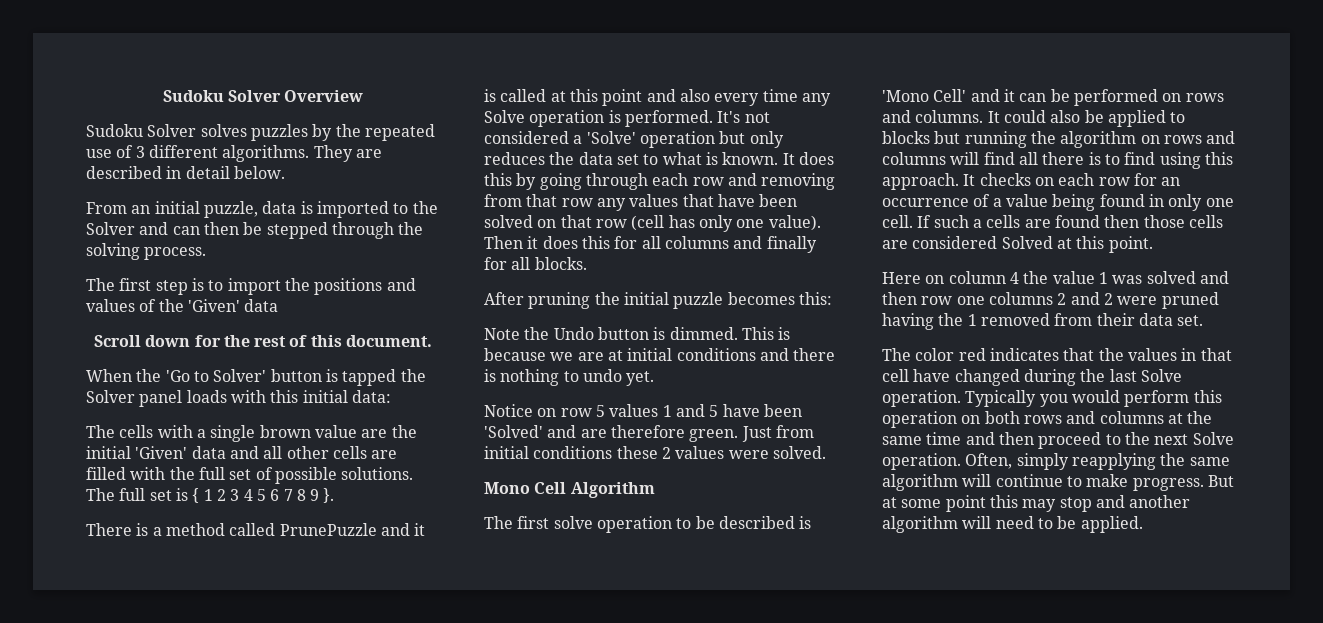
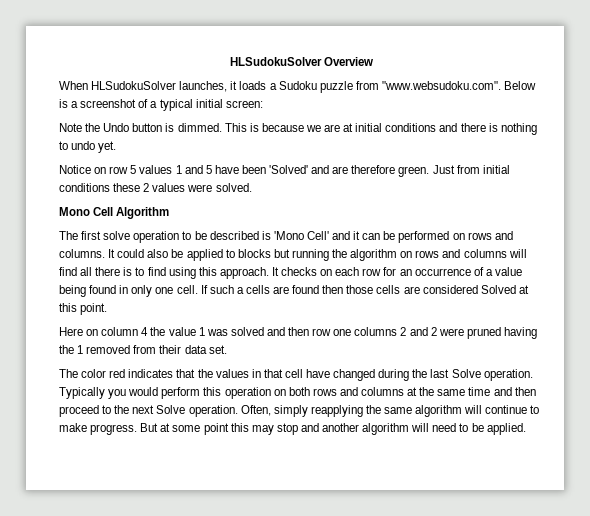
- Sudoku Solver Overview
+ HLSudokuSolver Overview
- Sudoku Solver solves puzzles by the repeated use of 3 different algorithms. They are described in detail below.
- From an initial puzzle, data is imported to the Solver and can then be stepped through the solving process.
- The first step is to import the positions and values of the 'Given' data
- Scroll down for the rest of this document.
- When the 'Go to Solver' button is tapped the Solver panel loads with this initial data:
- The cells with a single brown value are the initial 'Given' data and all other cells are filled with the full set of possible solutions. The full set is { 1 2 3 4 5 6 7 8 9 }.
- There is a method called PrunePuzzle and it is called at this point and also every time any Solve operation is performed. It's not considered a 'Solve' operation but only reduces the data set to what is known. It does this by going through each row and removing from that row any values that have been solved on that row (cell has only one value). Then it does this for all columns and finally for all blocks.
- After pruning the initial puzzle becomes this:
+ When HLSudokuSolver launches, it loads a Sudoku puzzle from "www.websudoku.com". Below is a screenshot of a typical initial screen:

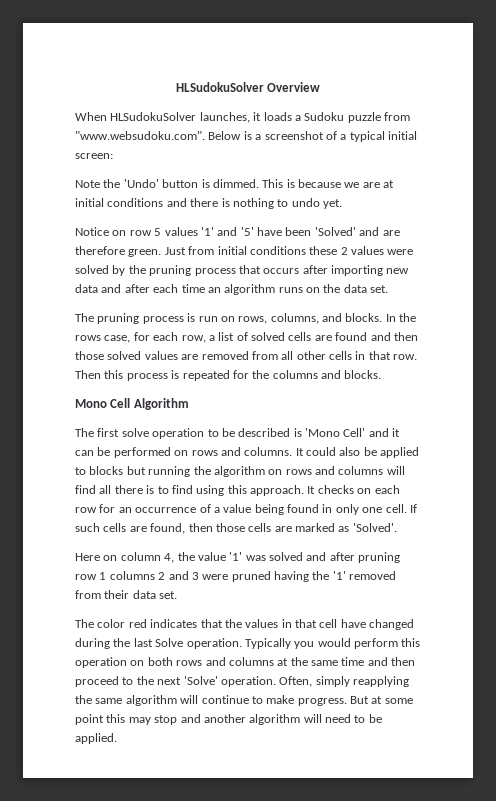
- Note the Undo button is dimmed.
+ Note the 'Undo' button is dimmed.
- Notice on row 5 values 1 and 5 have been 'Solved' and are therefore green.
+ Notice on row 5 values '1' and '5' have been 'Solved' and are therefore green.
- Just from initial conditions these 2 values were solved.
+ Just from initial conditions these 2 values were solved by the pruning process that occurs after importing new data and after each time an algorithm runs on the data set.
+ The pruning process is run on rows, columns, and blocks. In the rows case, for each row, a list of solved cells are found and then those solved values are removed from all other cells in that row. Then this process is repeated for the columns and blocks.
- If such a cells are found then those cells are considered Solved at this point.
+ If such cells are found, then those cells are marked as 'Solved'.
- Here on column 4 the value 1 was solved and then row one columns 2 and 2 were pruned having the 1 removed from their data set.
+ Here on column 4, the value '1' was solved and after pruning row 1 columns 2 and 3 were pruned having the '1' removed from their data set.
- Typically you would perform this operation on both rows and columns at the same time and then proceed to the next Solve operation.
+ Typically you would perform this operation on both rows and columns at the same time and then proceed to the next 'Solve' operation.

